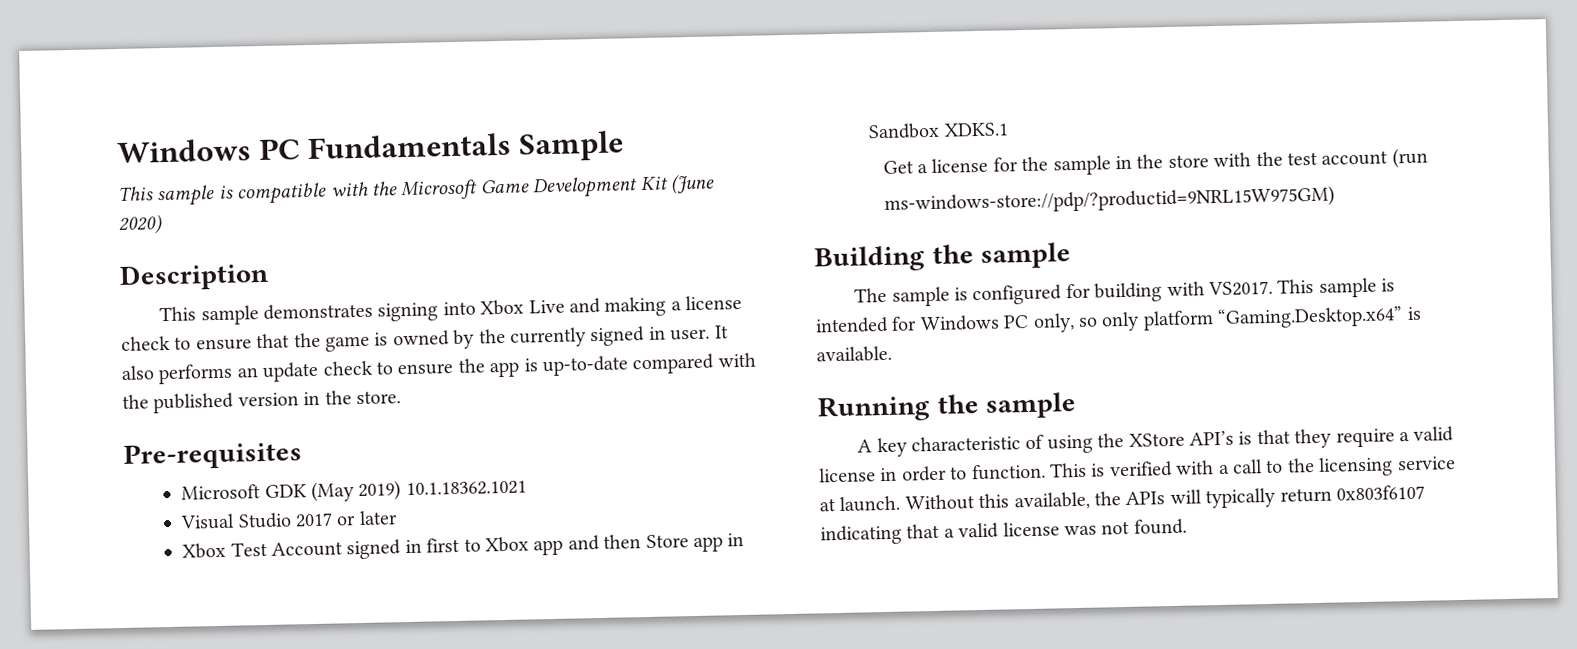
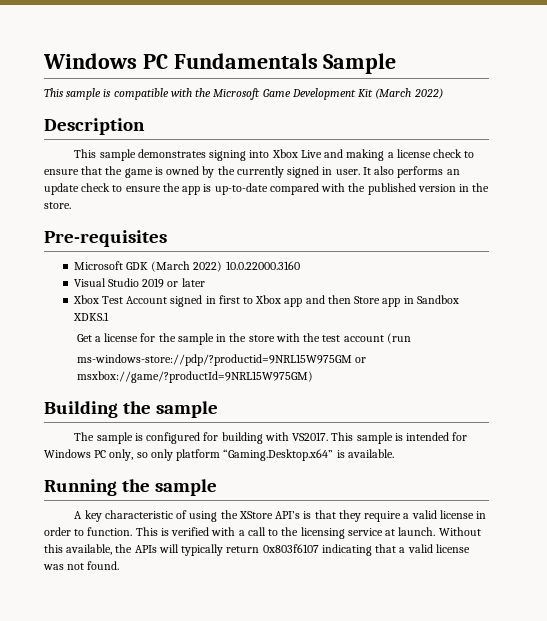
- This sample is compatible with the Microsoft Game Development Kit (June 2020)
+ This sample is compatible with the Microsoft Game Development Kit (March 2022)
- Microsoft GDK (May 2019) 10.1.18362.1021
+ Microsoft GDK (March 2022) 10.0.22000.3160
- Visual Studio 2017 or later
+ Visual Studio 2019 or later
- ms-windows-store://pdp/?productid=9NRL15W975GM)
+ ms-windows-store://pdp/?productid=9NRL15W975GM or msxbox://game/?productId=9NRL15W975GM)

